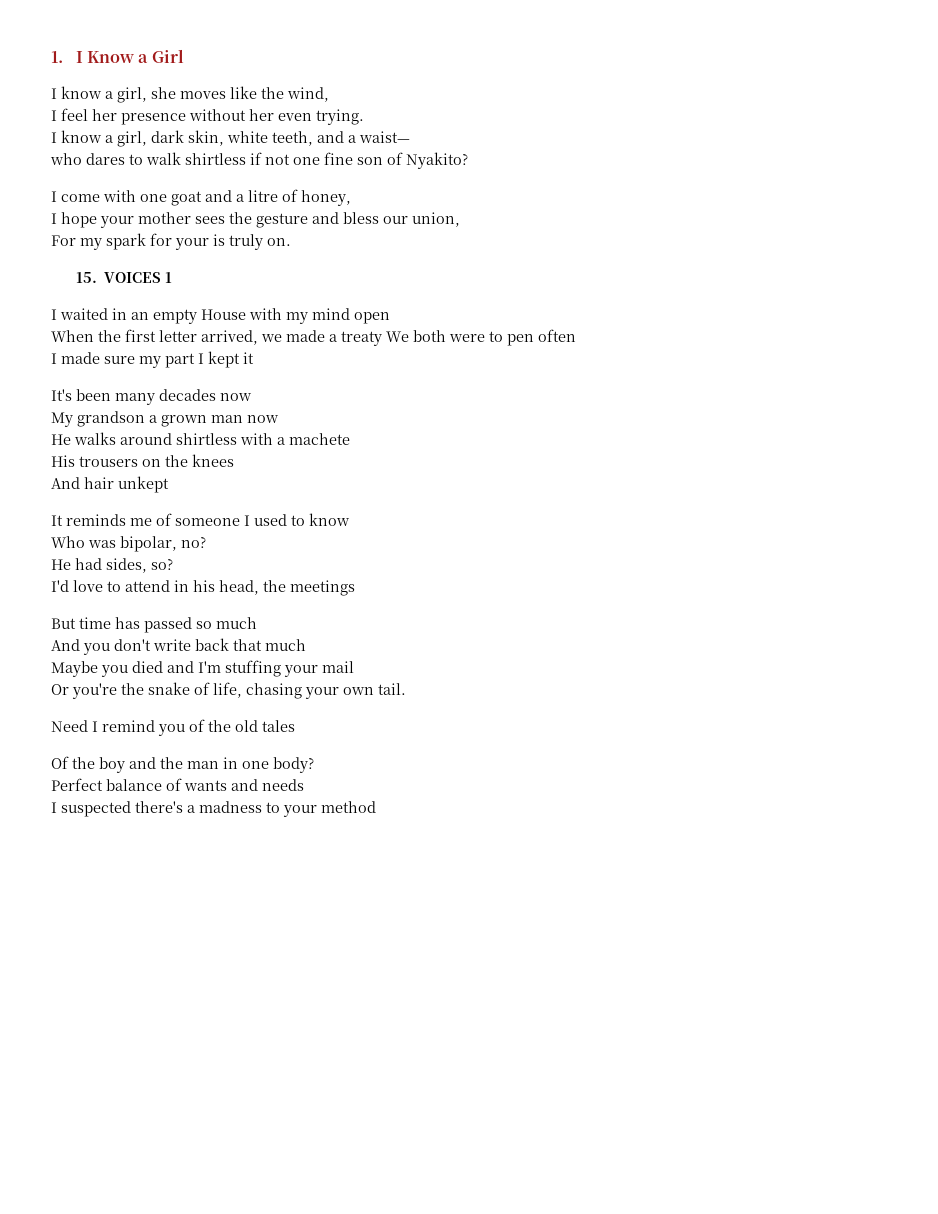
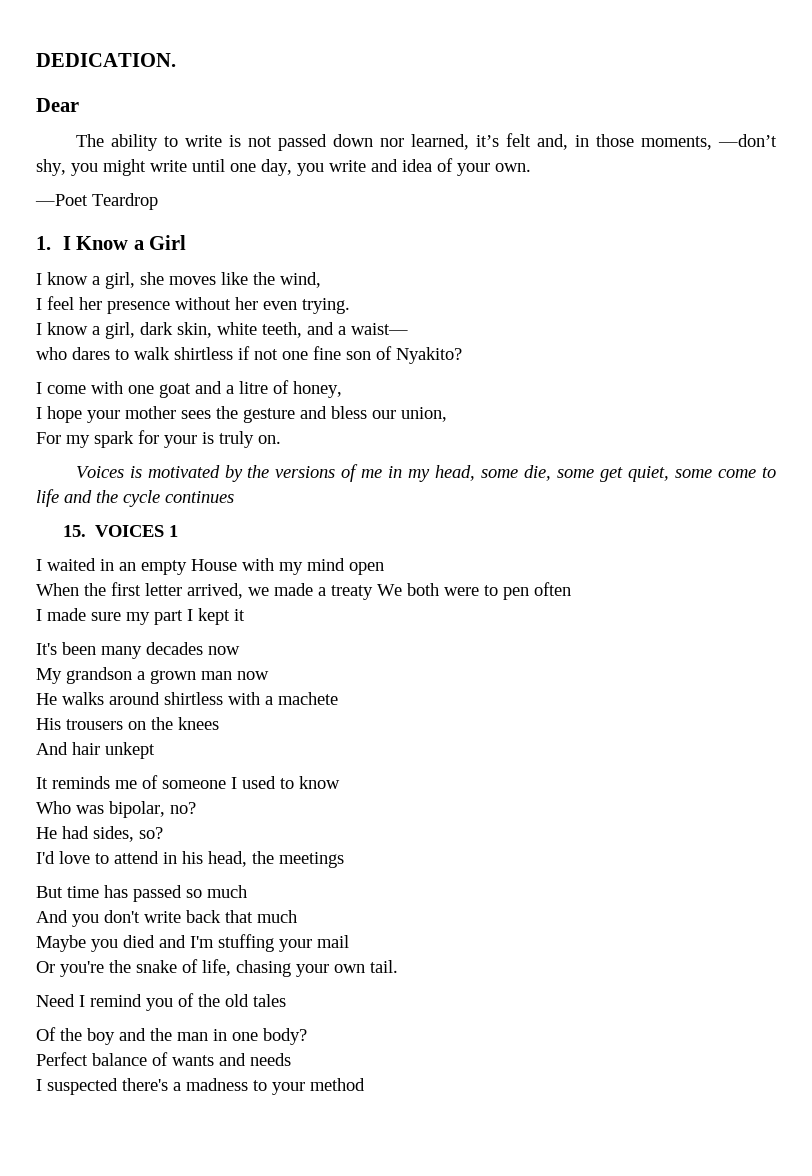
+ DEDICATION.
+ Dear
+ The ability to write is not passed down nor learned, it’s felt and, in those moments, —don’t shy, you might write until one day, you write and idea of your own.
+ —Poet Teardrop
+ Voices is motivated by the versions of me in my head, some die, some get quiet, some come to life and the cycle continues

